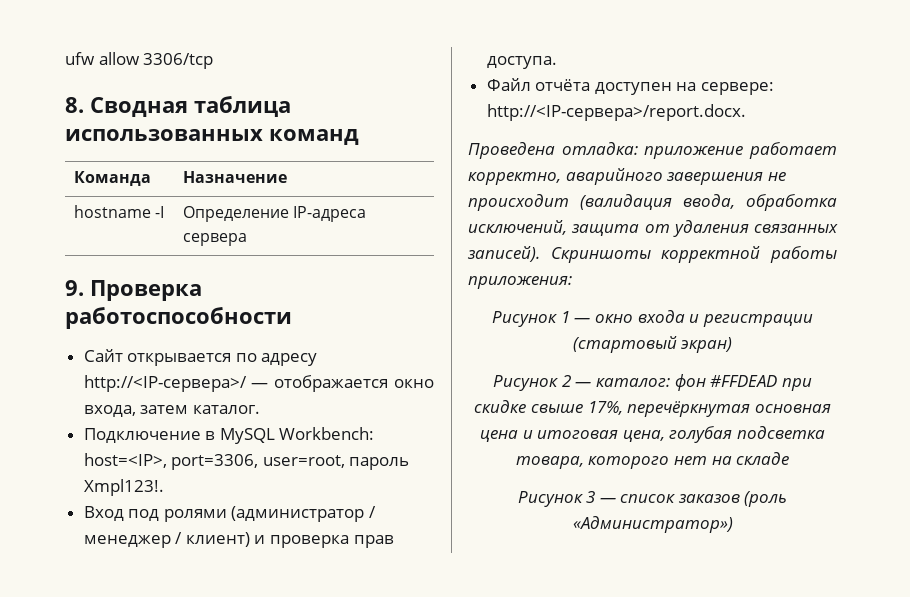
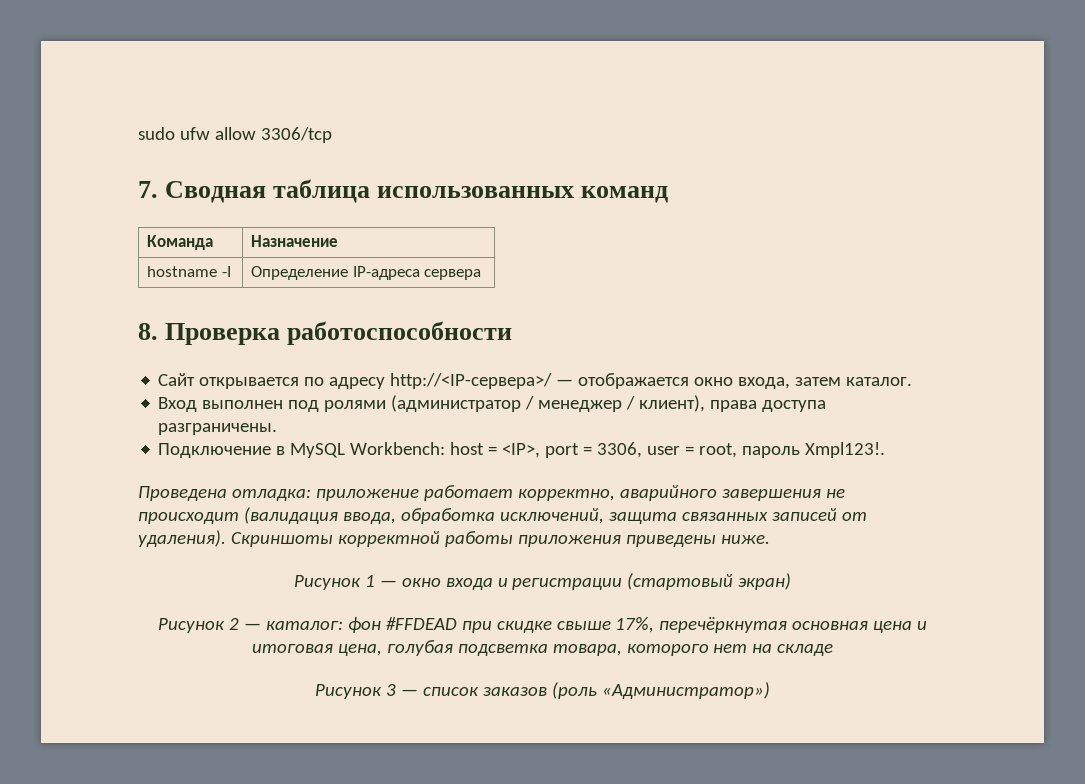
- ufw allow 3306/tcp
+ sudo ufw allow 3306/tcp
- 8. Сводная таблица использованных команд
+ 7. Сводная таблица использованных команд
- 9. Проверка работоспособности
+ 8. Проверка работоспособности
- Подключение в MySQL Workbench: host=<IP>, port=3306, user=root, пароль Xmpl123!.
- Вход под ролями (администратор / менеджер / клиент) и проверка прав доступа.
- Файл отчёта доступен на сервере: http://<IP-сервера>/report.docx.
+ Вход выполнен под ролями (администратор / менеджер / клиент), права доступа разграничены.
+ Подключение в MySQL Workbench: host = <IP>, port = 3306, user = root, пароль Xmpl123!.
- Проведена отладка: приложение работает корректно, аварийного завершения не происходит (валидация ввода, обработка исключений, защита от удаления связанных записей). Скриншоты корректной работы приложения:
+ Проведена отладка: приложение работает корректно, аварийного завершения не происходит (валидация ввода, обработка исключений, защита связанных записей от удаления). Скриншоты корректной работы приложения приведены ниже.

